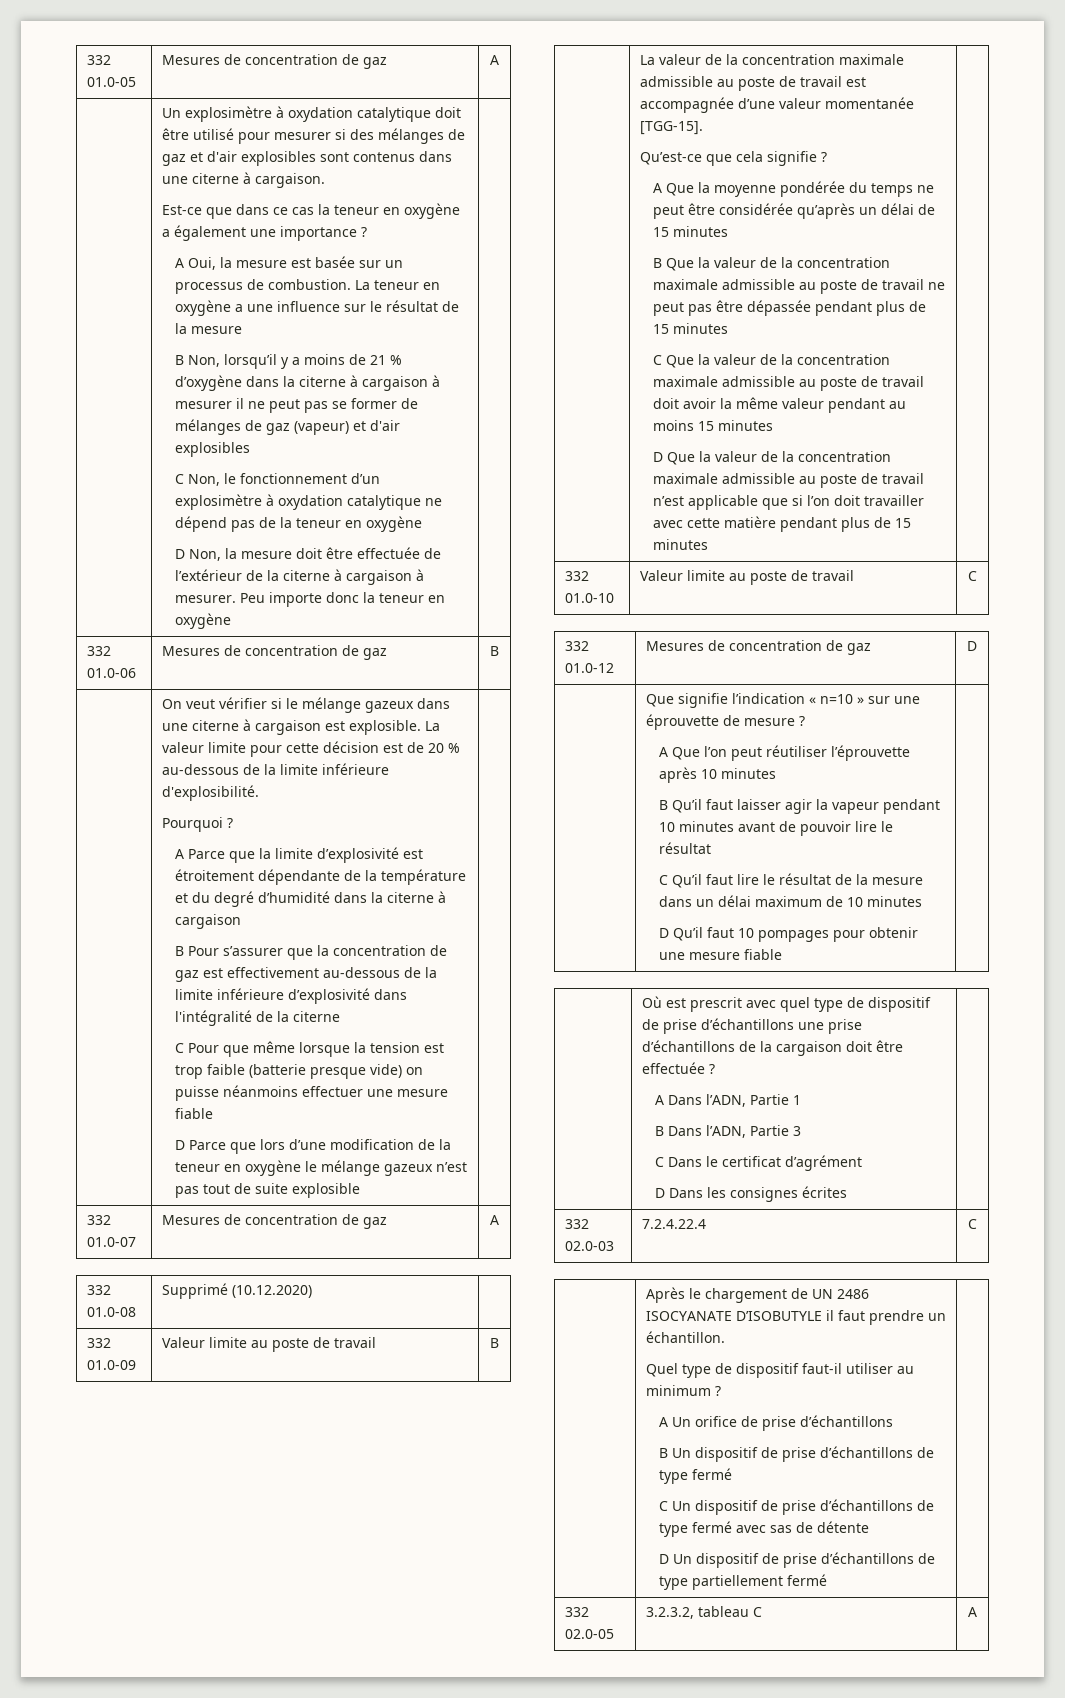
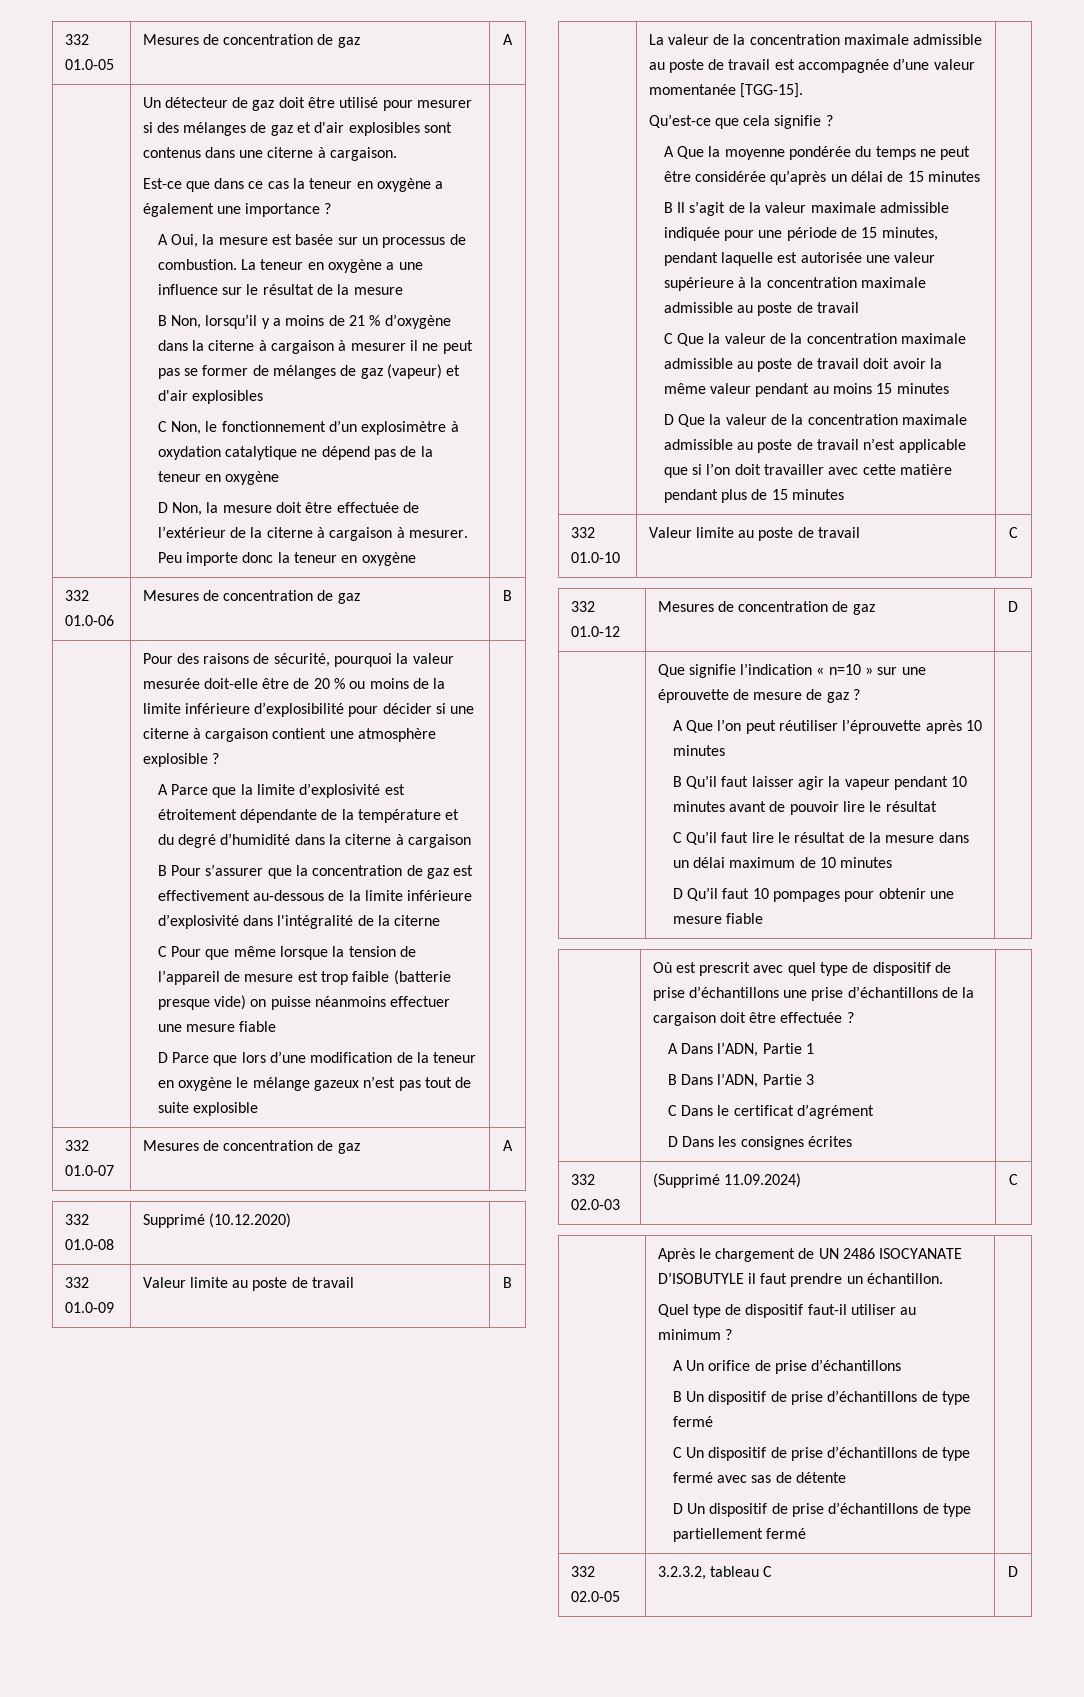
- Un explosimètre à oxydation catalytique doit être utilisé pour mesurer si des mélanges de gaz et d'air explosibles sont contenus dans une citerne à cargaison.
+ Un détecteur de gaz doit être utilisé pour mesurer si des mélanges de gaz et d'air explosibles sont contenus dans une citerne à cargaison.
- On veut vérifier si le mélange gazeux dans une citerne à cargaison est explosible. La valeur limite pour cette décision est de 20 % au-dessous de la limite inférieure d'explosibilité.
- Pourquoi ?
+ Pour des raisons de sécurité, pourquoi la valeur mesurée doit-elle être de 20 % ou moins de la limite inférieure d’explosibilité pour décider si une citerne à cargaison contient une atmosphère explosible ?
- C Pour que même lorsque la tension est trop faible (batterie presque vide) on puisse néanmoins effectuer une mesure fiable
+ C Pour que même lorsque la tension de l’appareil de mesure est trop faible (batterie presque vide) on puisse néanmoins effectuer une mesure fiable
- B Que la valeur de la concentration maximale admissible au poste de travail ne peut pas être dépassée pendant plus de 15 minutes
+ B Il s’agit de la valeur maximale admissible indiquée pour une période de 15 minutes, pendant laquelle est autorisée une valeur supérieure à la concentration maximale admissible au poste de travail
- Que signifie l’indication « n=10 » sur une éprouvette de mesure ?
+ Que signifie l’indication « n=10 » sur une éprouvette de mesure de gaz ?
- 332 02.0-03 | 7.2.4.22.4 | C
+ 332 02.0-03 | (Supprimé 11.09.2024) | C
- 332 02.0-05 | 3.2.3.2, tableau C | A
+ 332 02.0-05 | 3.2.3.2, tableau C | D

